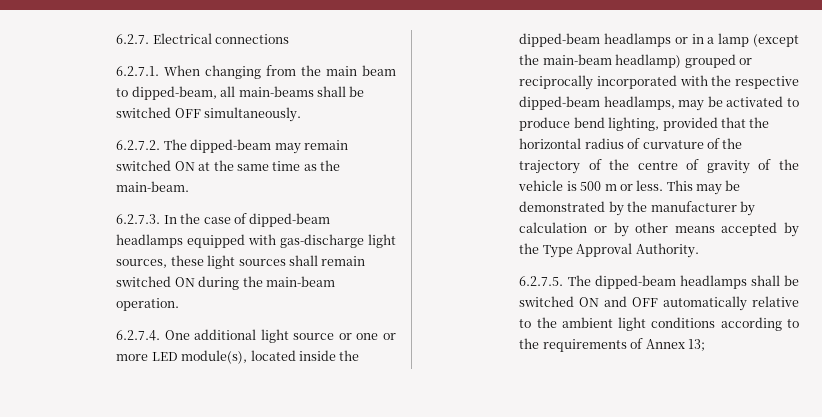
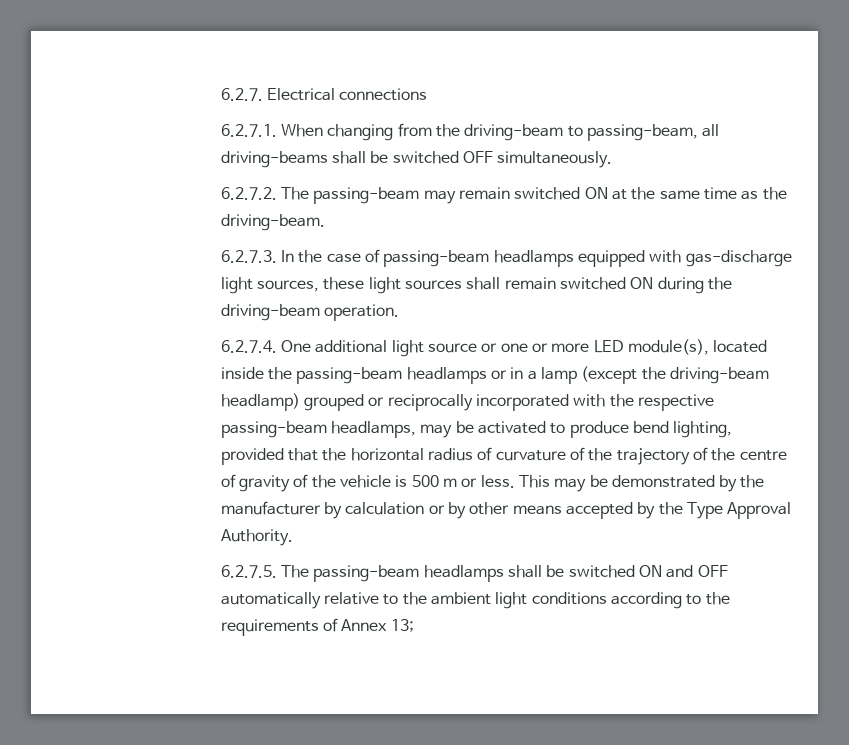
- 6.2.7.1. When changing from the main beam to dipped-beam, all main-beams shall be switched OFF simultaneously.
+ 6.2.7.1. When changing from the driving-beam to passing-beam, all driving-beams shall be switched OFF simultaneously.
- 6.2.7.2. The dipped-beam may remain switched ON at the same time as the main-beam.
+ 6.2.7.2. The passing-beam may remain switched ON at the same time as the driving-beam.
- 6.2.7.3. In the case of dipped-beam headlamps equipped with gas-discharge light sources, these light sources shall remain switched ON during the main-beam operation.
+ 6.2.7.3. In the case of passing-beam headlamps equipped with gas-discharge light sources, these light sources shall remain switched ON during the driving-beam operation.
- 6.2.7.4. One additional light source or one or more LED module(s), located inside the dipped-beam headlamps or in a lamp (except the main-beam headlamp) grouped or reciprocally incorporated with the respective dipped-beam headlamps, may be activated to produce bend lighting, provided that the horizontal radius of curvature of the trajectory of the centre of gravity of the vehicle is 500 m or less.
+ 6.2.7.4. One additional light source or one or more LED module(s), located inside the passing-beam headlamps or in a lamp (except the driving-beam headlamp) grouped or reciprocally incorporated with the respective passing-beam headlamps, may be activated to produce bend lighting, provided that the horizontal radius of curvature of the trajectory of the centre of gravity of the vehicle is 500 m or less.
- 6.2.7.5. The dipped-beam headlamps shall be switched ON and OFF automatically relative to the ambient light conditions according to the requirements of Annex 13;
+ 6.2.7.5. The passing-beam headlamps shall be switched ON and OFF automatically relative to the ambient light conditions according to the requirements of Annex 13;

